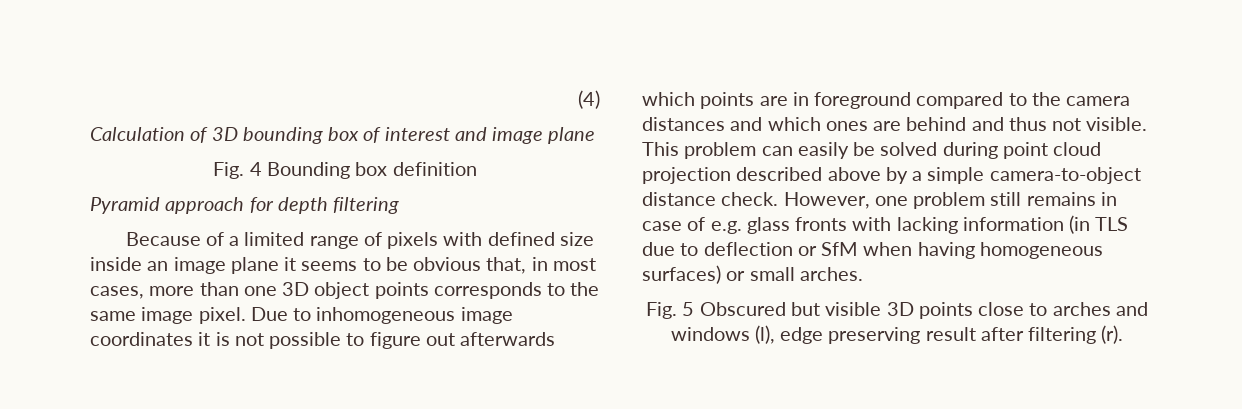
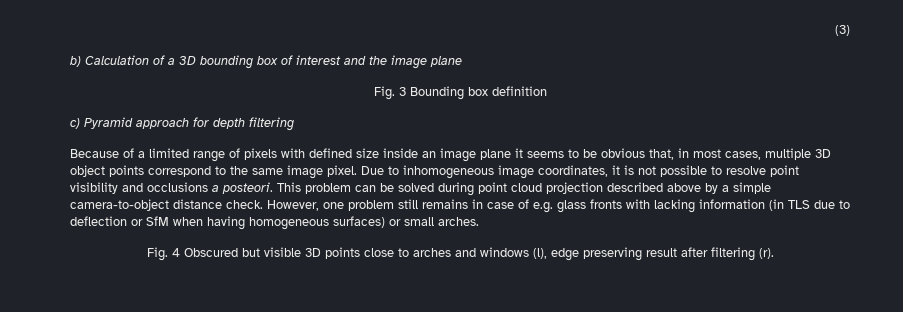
- (4)
- Calculation of 3D bounding box of interest and image plane
+ (3)
+ b) Calculation of a 3D bounding box of interest and the image plane
- Fig. 4 Bounding box definition
+ Fig. 3 Bounding box definition
- Pyramid approach for depth filtering
+ c) Pyramid approach for depth filtering
- Because of a limited range of pixels with defined size inside an image plane it seems to be obvious that, in most cases, more than one 3D object points corresponds to the same image pixel.
+ Because of a limited range of pixels with defined size inside an image plane it seems to be obvious that, in most cases, multiple 3D object points correspond to the same image pixel.
- Due to inhomogeneous image coordinates it is not possible to figure out afterwards which points are in foreground compared to the camera distances and which ones are behind and thus not visible.
+ Due to inhomogeneous image coordinates, it is not possible to resolve point visibility and occlusions a posteori.
- This problem can easily be solved during point cloud projection described above by a simple camera-to-object distance check.
+ This problem can be solved during point cloud projection described above by a simple camera-to-object distance check.
- Fig. 5 Obscured but visible 3D points close to arches and windows (l), edge preserving result after filtering (r).
+ Fig. 4 Obscured but visible 3D points close to arches and windows (l), edge preserving result after filtering (r).

